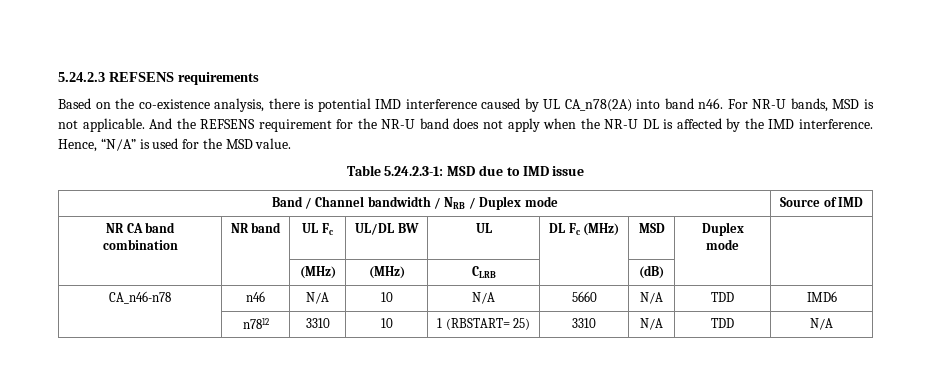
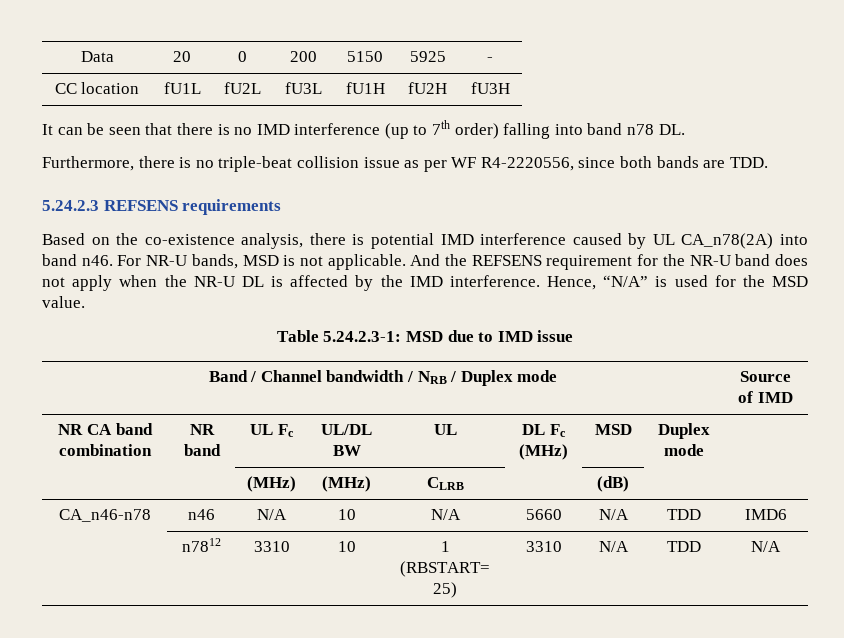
+ Data | 20 | 0 | 200 | 5150 | 5925 | -
+ CC location | fU1L | fU2L | fU3L | fU1H | fU2H | fU3H
+ It can be seen that there is no IMD interference (up to 7th order) falling into band n78 DL.
+ Furthermore, there is no triple-beat collision issue as per WF R4-2220556, since both bands are TDD.

